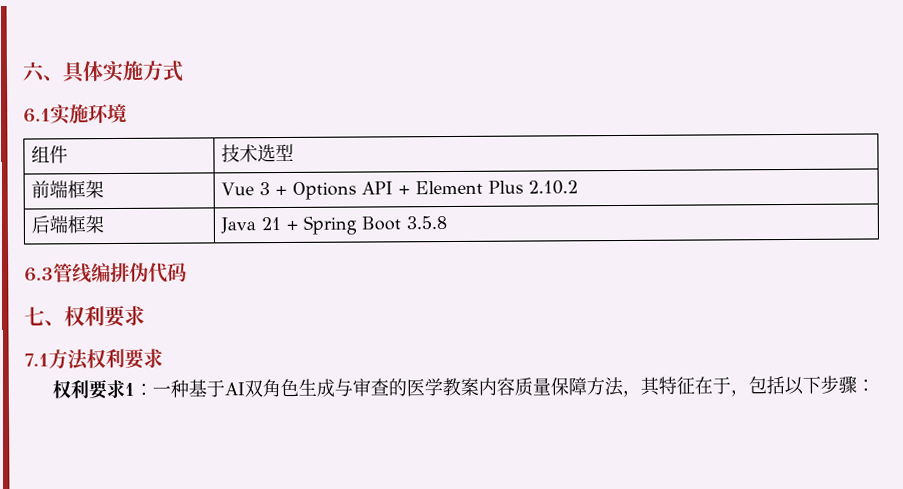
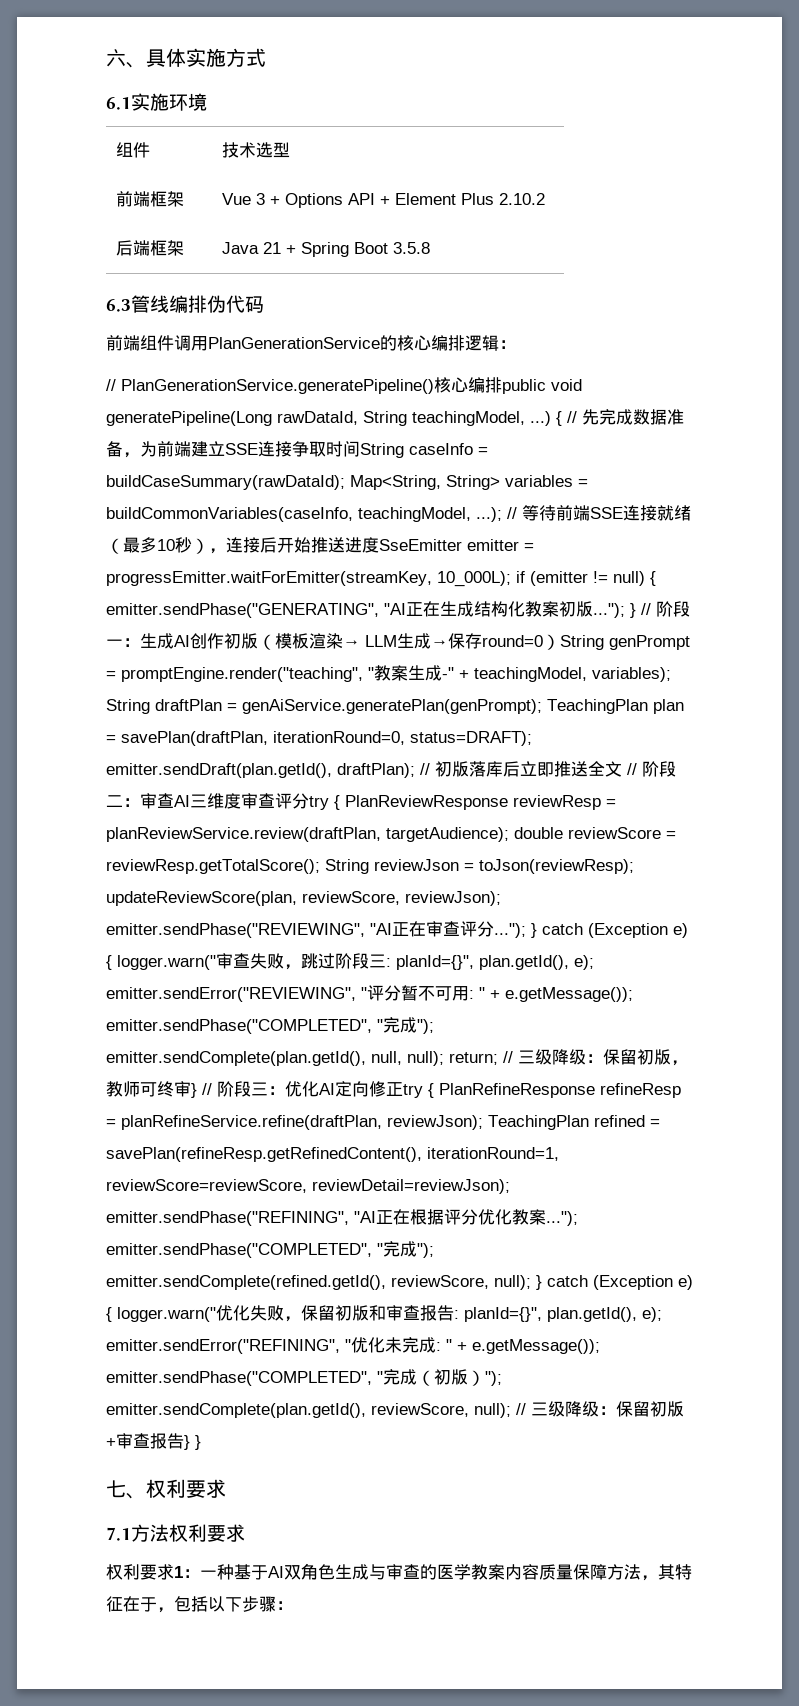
+ 前端组件调用PlanGenerationService的核心编排逻辑：
+ // PlanGenerationService.generatePipeline()核心编排public void generatePipeline(Long rawDataId, String teachingModel, ...) { // 先完成数据准备，为前端建立SSE连接争取时间String caseInfo = buildCaseSummary(rawDataId); Map<String, String> variables = buildCommonVariables(caseInfo, teachingModel, ...); // 等待前端SSE连接就绪（最多10秒），连接后开始推送进度SseEmitter emitter = progressEmitter.waitForEmitter(streamKey, 10_000L); if (emitter != null) { emitter.sendPhase("GENERATING", "AI正在生成结构化教案初版..."); } // 阶段一：生成AI创作初版（模板渲染→ LLM生成→保存round=0）String genPrompt = promptEngine.render("teaching", "教案生成-" + teachingModel, variables); String draftPlan = genAiService.generatePlan(genPrompt); TeachingPlan plan = savePlan(draftPlan, iterationRound=0, status=DRAFT); emitter.sendDraft(plan.getId(), draftPlan); // 初版落库后立即推送全文 // 阶段二：审查AI三维度审查评分try { PlanReviewResponse reviewResp = planReviewService.review(draftPlan, targetAudience); double reviewScore = reviewResp.getTotalScore(); String reviewJson = toJson(reviewResp); updateReviewScore(plan, reviewScore, reviewJson); emitter.sendPhase("REVIEWING", "AI正在审查评分..."); } catch (Exception e) { logger.warn("审查失败，跳过阶段三: planId={}", plan.getId(), e); emitter.sendError("REVIEWING", "评分暂不可用: " + e.getMessage()); emitter.sendPhase("COMPLETED", "完成"); emitter.sendComplete(plan.getId(), null, null); return; // 三级降级：保留初版，教师可终审} // 阶段三：优化AI定向修正try { PlanRefineResponse refineResp = planRefineService.refine(draftPlan, reviewJson); TeachingPlan refined = savePlan(refineResp.getRefinedContent(), iterationRound=1, reviewScore=reviewScore, reviewDetail=reviewJson); emitter.sendPhase("REFINING", "AI正在根据评分优化教案..."); emitter.sendPhase("COMPLETED", "完成"); emitter.sendComplete(refined.getId(), reviewScore, null); } catch (Exception e) { logger.warn("优化失败，保留初版和审查报告: planId={}", plan.getId(), e); emitter.sendError("REFINING", "优化未完成: " + e.getMessage()); emitter.sendPhase("COMPLETED", "完成（初版）"); emitter.sendComplete(plan.getId(), reviewScore, null); // 三级降级：保留初版+审查报告} }

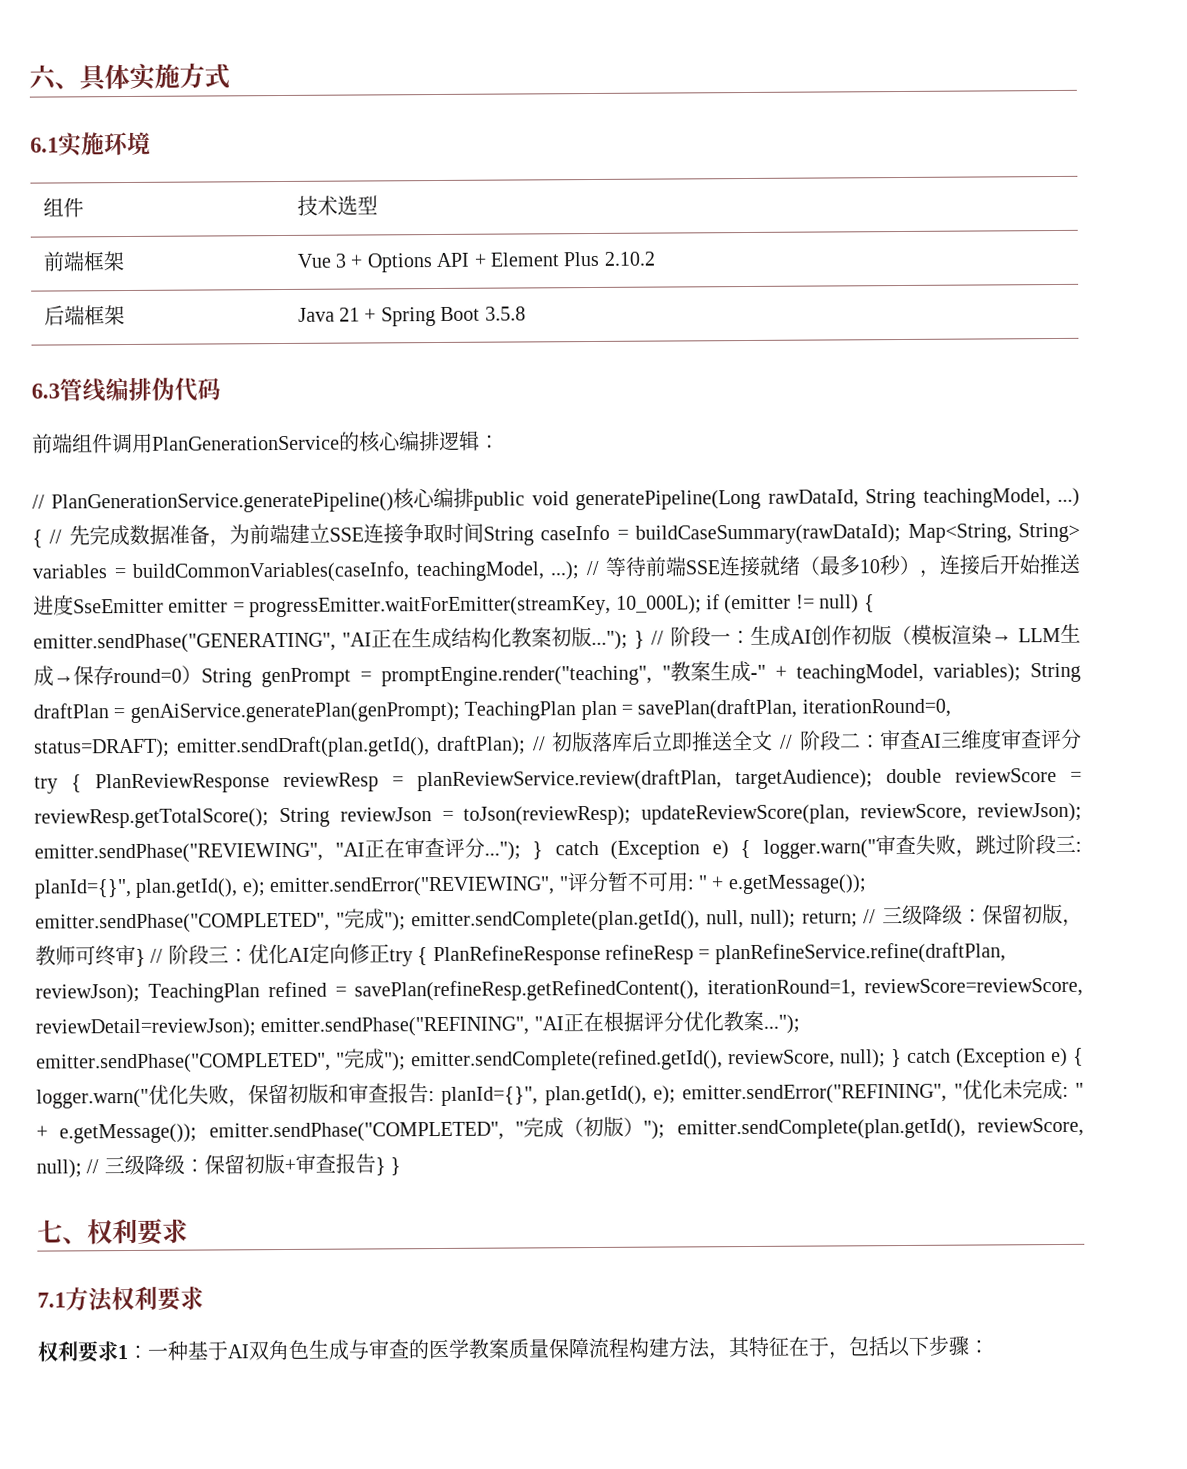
- 权利要求1：一种基于AI双角色生成与审查的医学教案内容质量保障方法，其特征在于，包括以下步骤：
+ 权利要求1：一种基于AI双角色生成与审查的医学教案质量保障流程构建方法，其特征在于，包括以下步骤：

